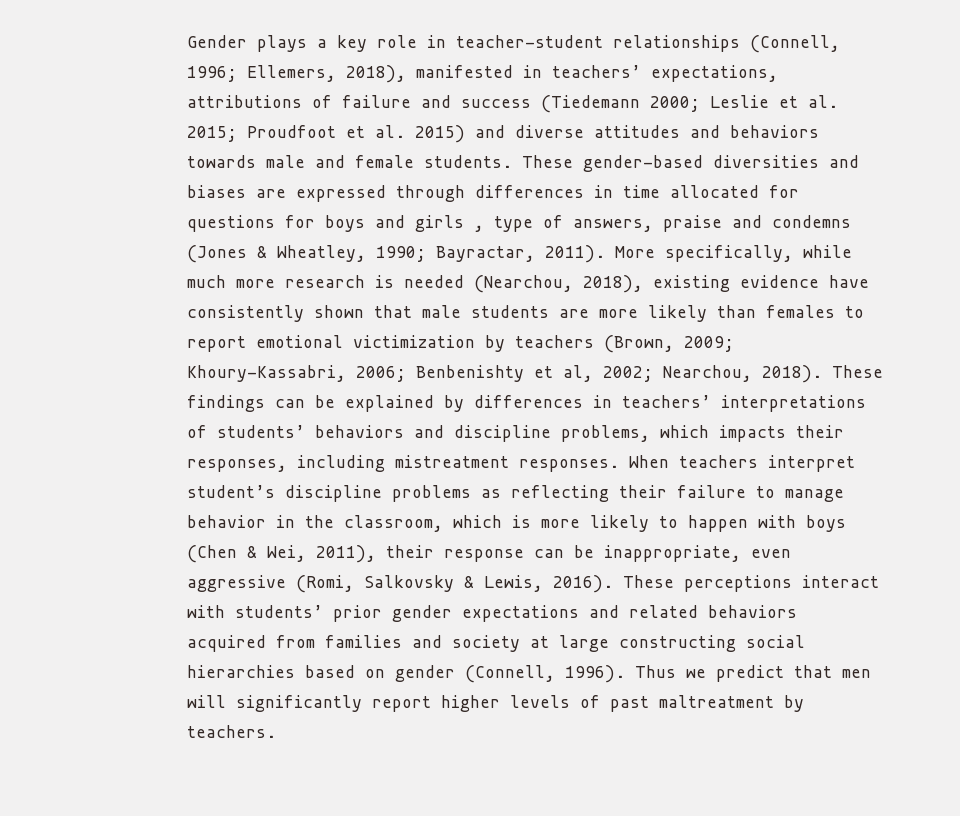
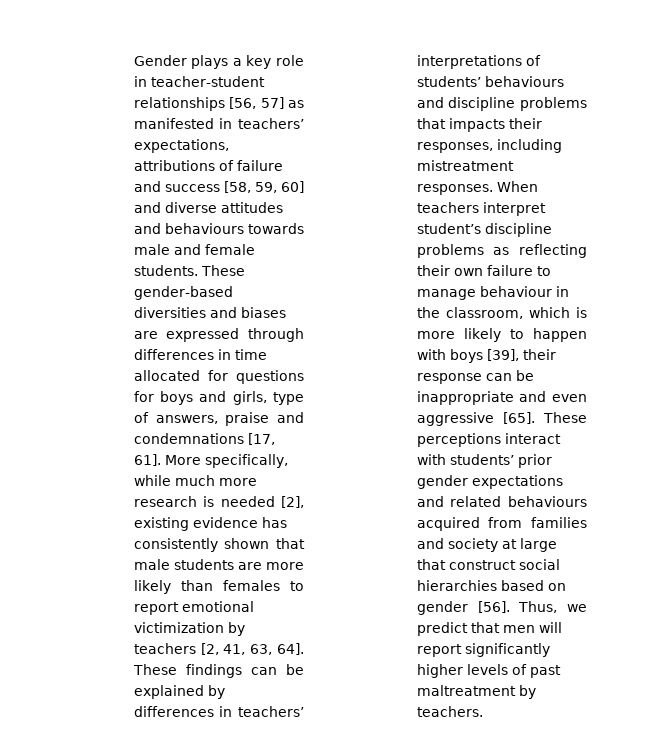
- Gender plays a key role in teacher-student relationships (Connell, 1996; Ellemers, 2018), manifested in teachers’ expectations, attributions of failure and success (Tiedemann 2000; Leslie et al. 2015; Proudfoot et al. 2015) and diverse attitudes and behaviors towards male and female students.
+ Gender plays a key role in teacher-student relationships [56, 57] as manifested in teachers’ expectations, attributions of failure and success [58, 59, 60] and diverse attitudes and behaviours towards male and female students.
- These gender-based diversities and biases are expressed through differences in time allocated for questions for boys and girls , type of answers, praise and condemns (Jones & Wheatley, 1990; Bayractar, 2011).
+ These gender-based diversities and biases are expressed through differences in time allocated for questions for boys and girls, type of answers, praise and condemnations [17, 61].
- More specifically, while much more research is needed (Nearchou, 2018), existing evidence have consistently shown that male students are more likely than females to report emotional victimization by teachers (Brown, 2009; Khoury-Kassabri, 2006; Benbenishty et al, 2002; Nearchou, 2018).
+ More specifically, while much more research is needed [2], existing evidence has consistently shown that male students are more likely than females to report emotional victimization by teachers [2, 41, 63, 64].
- These findings can be explained by differences in teachers’ interpretations of students’ behaviors and discipline problems, which impacts their responses, including mistreatment responses.
+ These findings can be explained by differences in teachers’ interpretations of students’ behaviours and discipline problems that impacts their responses, including mistreatment responses.
- When teachers interpret student’s discipline problems as reflecting their failure to manage behavior in the classroom, which is more likely to happen with boys (Chen & Wei, 2011), their response can be inappropriate, even aggressive (Romi, Salkovsky & Lewis, 2016).
+ When teachers interpret student’s discipline problems as reflecting their own failure to manage behaviour in the classroom, which is more likely to happen with boys [39], their response can be inappropriate and even aggressive [65].
- These perceptions interact with students’ prior gender expectations and related behaviors acquired from families and society at large constructing social hierarchies based on gender (Connell, 1996). Thus we predict that men will significantly report higher levels of past maltreatment by teachers.
+ These perceptions interact with students’ prior gender expectations and related behaviours acquired from families and society at large that construct social hierarchies based on gender [56]. Thus, we predict that men will report significantly higher levels of past maltreatment by teachers.

